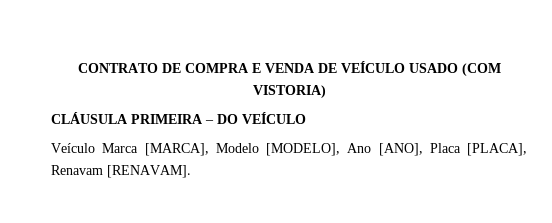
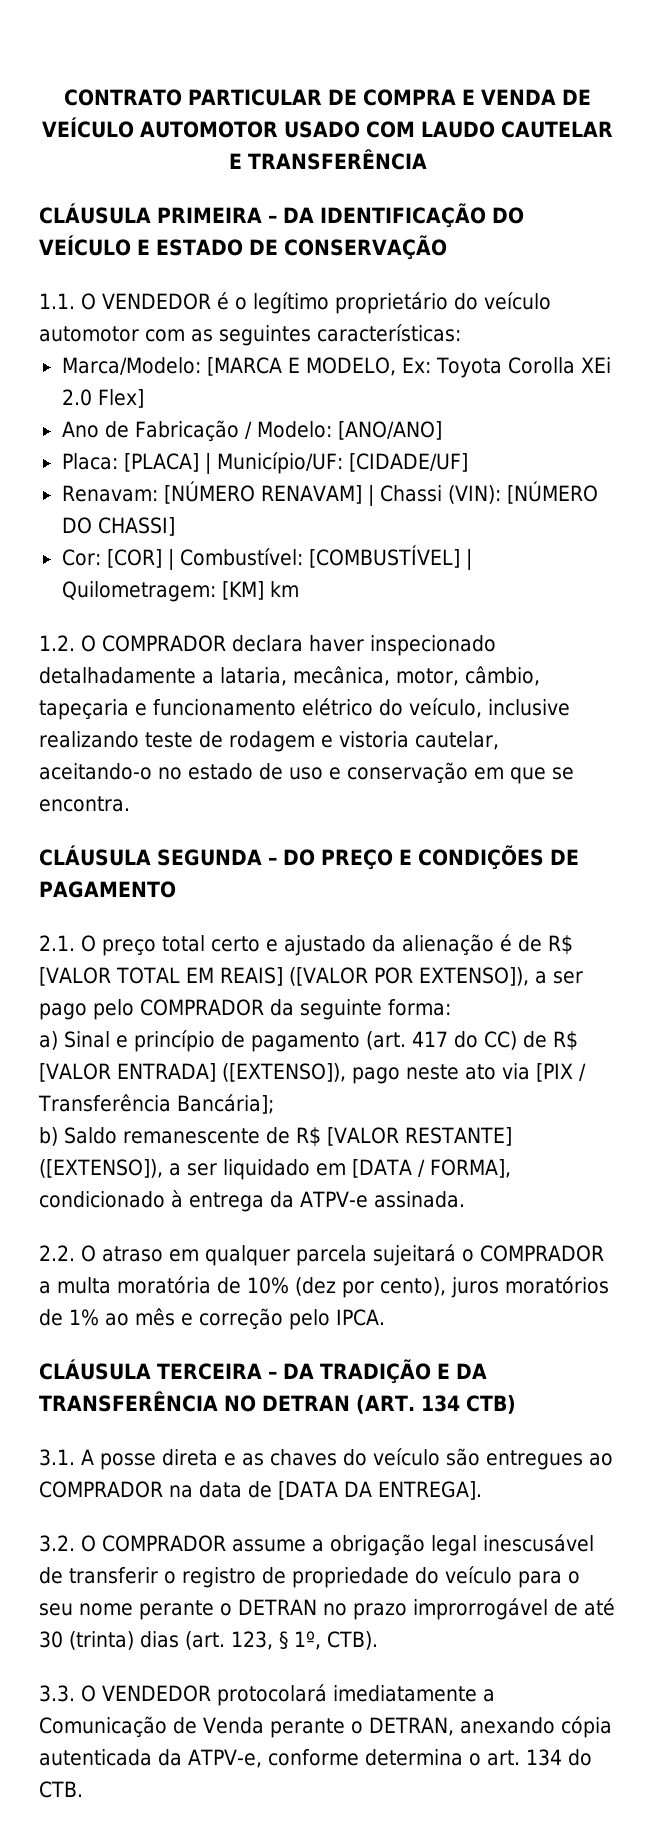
- CONTRATO DE COMPRA E VENDA DE VEÍCULO USADO (COM VISTORIA)
+ CONTRATO PARTICULAR DE COMPRA E VENDA DE VEÍCULO AUTOMOTOR USADO COM LAUDO CAUTELAR E TRANSFERÊNCIA
- CLÁUSULA PRIMEIRA – DO VEÍCULO
- Veículo Marca [MARCA], Modelo [MODELO], Ano [ANO], Placa [PLACA], Renavam [RENAVAM].
+ CLÁUSULA PRIMEIRA – DA IDENTIFICAÇÃO DO VEÍCULO E ESTADO DE CONSERVAÇÃO
+ 1.1. O VENDEDOR é o legítimo proprietário do veículo automotor com as seguintes características:
+ Marca/Modelo: [MARCA E MODELO, Ex: Toyota Corolla XEi 2.0 Flex]
+ Ano de Fabricação / Modelo: [ANO/ANO]
+ Placa: [PLACA] | Município/UF: [CIDADE/UF]
+ Renavam: [NÚMERO RENAVAM] | Chassi (VIN): [NÚMERO DO CHASSI]
+ Cor: [COR] | Combustível: [COMBUSTÍVEL] | Quilometragem: [KM] km
+ 1.2. O COMPRADOR declara haver inspecionado detalhadamente a lataria, mecânica, motor, câmbio, tapeçaria e funcionamento elétrico do veículo, inclusive realizando teste de rodagem e vistoria cautelar, aceitando-o no estado de uso e conservação em que se encontra.
+ CLÁUSULA SEGUNDA – DO PREÇO E CONDIÇÕES DE PAGAMENTO
+ 2.1. O preço total certo e ajustado da alienação é de R$ [VALOR TOTAL EM REAIS] ([VALOR POR EXTENSO]), a ser pago pelo COMPRADOR da seguinte forma:
+ a) Sinal e princípio de pagamento (art. 417 do CC) de R$ [VALOR ENTRADA] ([EXTENSO]), pago neste ato via [PIX / Transferência Bancária];
+ b) Saldo remanescente de R$ [VALOR RESTANTE] ([EXTENSO]), a ser liquidado em [DATA / FORMA], condicionado à entrega da ATPV-e assinada.
+ 2.2. O atraso em qualquer parcela sujeitará o COMPRADOR a multa moratória de 10% (dez por cento), juros moratórios de 1% ao mês e correção pelo IPCA.
+ CLÁUSULA TERCEIRA – DA TRADIÇÃO E DA TRANSFERÊNCIA NO DETRAN (ART. 134 CTB)
+ 3.1. A posse direta e as chaves do veículo são entregues ao COMPRADOR na data de [DATA DA ENTREGA].
+ 3.2. O COMPRADOR assume a obrigação legal inescusável de transferir o registro de propriedade do veículo para o seu nome perante o DETRAN no prazo improrrogável de até 30 (trinta) dias (art. 123, § 1º, CTB).
+ 3.3. O VENDEDOR protocolará imediatamente a Comunicação de Venda perante o DETRAN, anexando cópia autenticada da ATPV-e, conforme determina o art. 134 do CTB.

